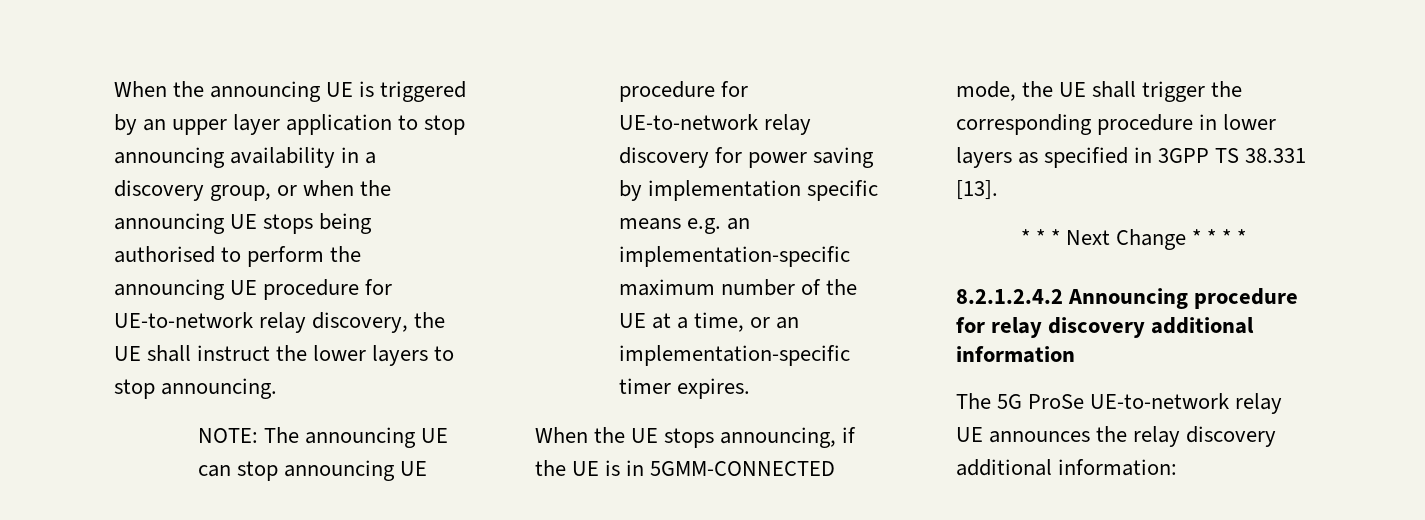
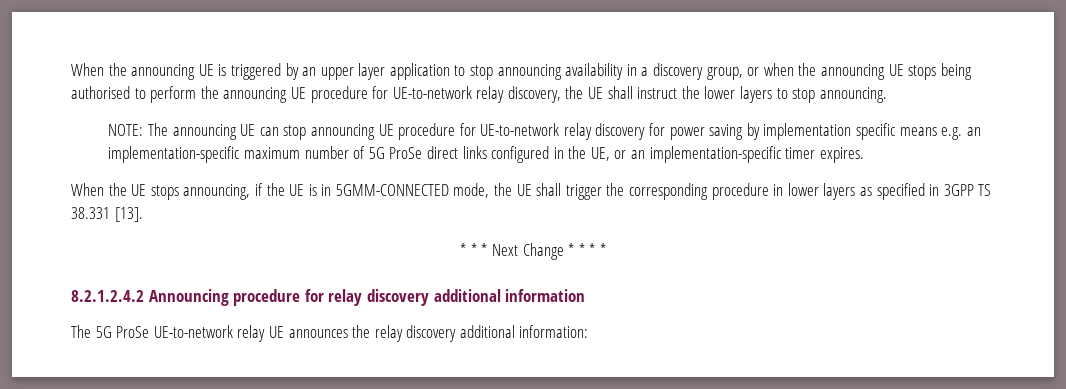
- NOTE: The announcing UE can stop announcing UE procedure for UE-to-network relay discovery for power saving by implementation specific means e.g. an implementation-specific maximum number of the UE at a time, or an implementation-specific timer expires.
+ NOTE: The announcing UE can stop announcing UE procedure for UE-to-network relay discovery for power saving by implementation specific means e.g. an implementation-specific maximum number of 5G ProSe direct links configured in the UE, or an implementation-specific timer expires.

